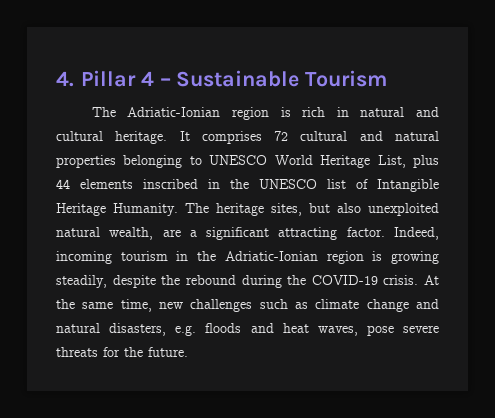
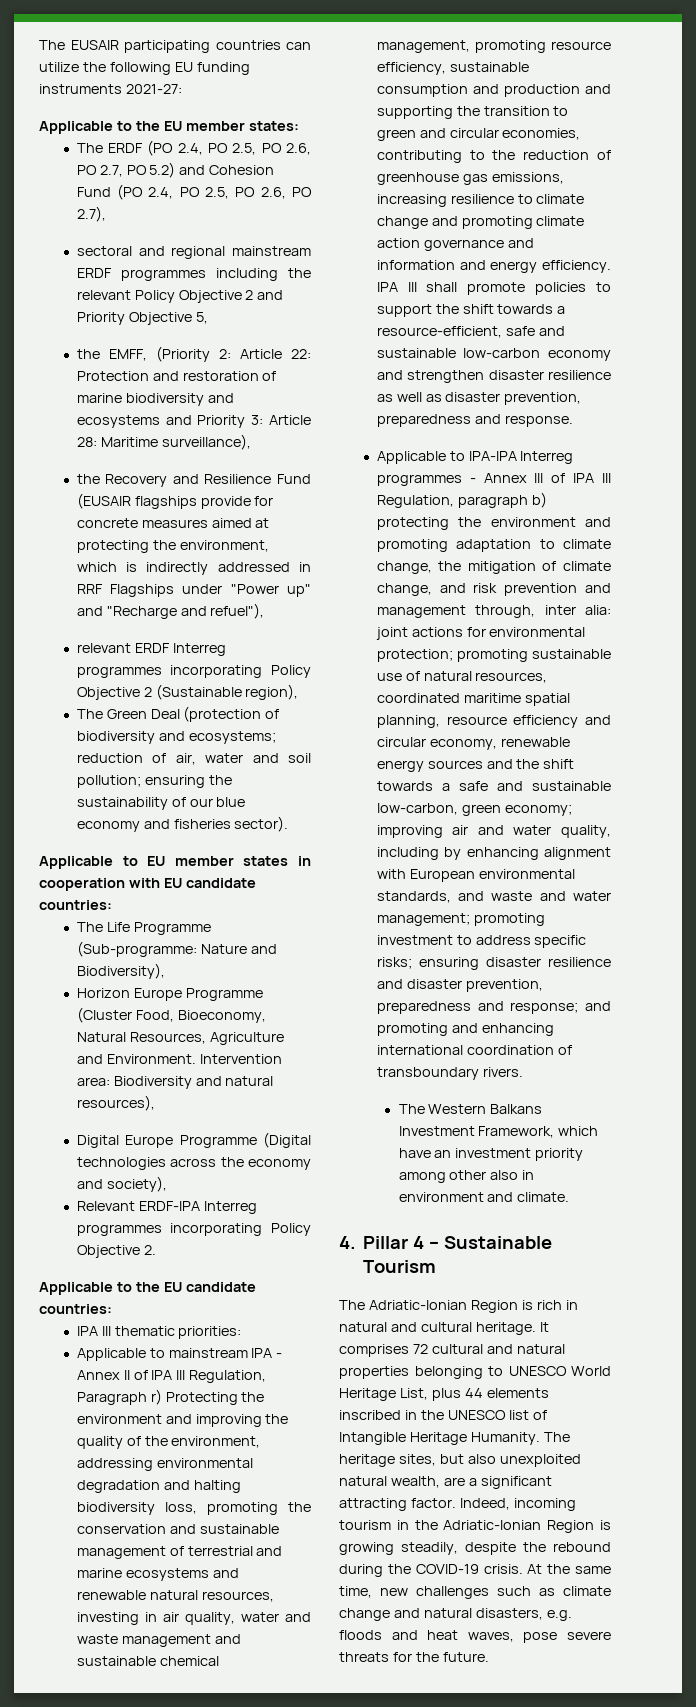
+ The EUSAIR participating countries can utilize the following EU funding instruments 2021-27:
+ Applicable to the EU member states:
+ The ERDF (PO 2.4, PO 2.5, PO 2.6, PO 2.7, PO 5.2) and Cohesion Fund (PO 2.4, PO 2.5, PO 2.6, PO 2.7),
+ sectoral and regional mainstream ERDF programmes including the relevant Policy Objective 2 and Priority Objective 5,
+ the EMFF, (Priority 2: Article 22: Protection and restoration of marine biodiversity and ecosystems and Priority 3: Article 28: Maritime surveillance),
+ the Recovery and Resilience Fund (EUSAIR flagships provide for concrete measures aimed at protecting the environment, which is indirectly addressed in RRF Flagships under "Power up" and "Recharge and refuel"),
+ relevant ERDF Interreg programmes incorporating Policy Objective 2 (Sustainable region),
+ The Green Deal (protection of biodiversity and ecosystems; reduction of air, water and soil pollution; ensuring the sustainability of our blue economy and fisheries sector).
+ Applicable to EU member states in cooperation with EU candidate countries:
+ The Life Programme (Sub-programme: Nature and Biodiversity),
+ Horizon Europe Programme (Cluster Food, Bioeconomy, Natural Resources, Agriculture and Environment. Intervention area: Biodiversity and natural resources),
+ Digital Europe Programme (Digital technologies across the economy and society),
+ Relevant ERDF-IPA Interreg programmes incorporating Policy Objective 2.
+ Applicable to the EU candidate countries:
+ IPA III thematic priorities:
+ Applicable to mainstream IPA - Annex II of IPA III Regulation, Paragraph r) Protecting the environment and improving the quality of the environment, addressing environmental degradation and halting biodiversity loss, promoting the conservation and sustainable management of terrestrial and marine ecosystems and renewable natural resources, investing in air quality, water and waste management and sustainable chemical management, promoting resource efficiency, sustainable consumption and production and supporting the transition to green and circular economies, contributing to the reduction of greenhouse gas emissions, increasing resilience to climate change and promoting climate action governance and information and energy efficiency. IPA III shall promote policies to support the shift towards a resource-efficient, safe and sustainable low-carbon economy and strengthen disaster resilience as well as disaster prevention, preparedness and response.
+ Applicable to IPA-IPA Interreg programmes - Annex III of IPA III Regulation, paragraph b) protecting the environment and promoting adaptation to climate change, the mitigation of climate change, and risk prevention and management through, inter alia: joint actions for environmental protection; promoting sustainable use of natural resources, coordinated maritime spatial planning, resource efficiency and circular economy, renewable energy sources and the shift towards a safe and sustainable low-carbon, green economy; improving air and water quality, including by enhancing alignment with European environmental standards, and waste and water management; promoting investment to address specific risks; ensuring disaster resilience and disaster prevention, preparedness and response; and promoting and enhancing international coordination of transboundary rivers.
+ The Western Balkans Investment Framework, which have an investment priority among other also in environment and climate.
- The Adriatic-Ionian region is rich in natural and cultural heritage.
+ The Adriatic-Ionian Region is rich in natural and cultural heritage.
- Indeed, incoming tourism in the Adriatic-Ionian region is growing steadily, despite the rebound during the COVID-19 crisis.
+ Indeed, incoming tourism in the Adriatic-Ionian Region is growing steadily, despite the rebound during the COVID-19 crisis.

